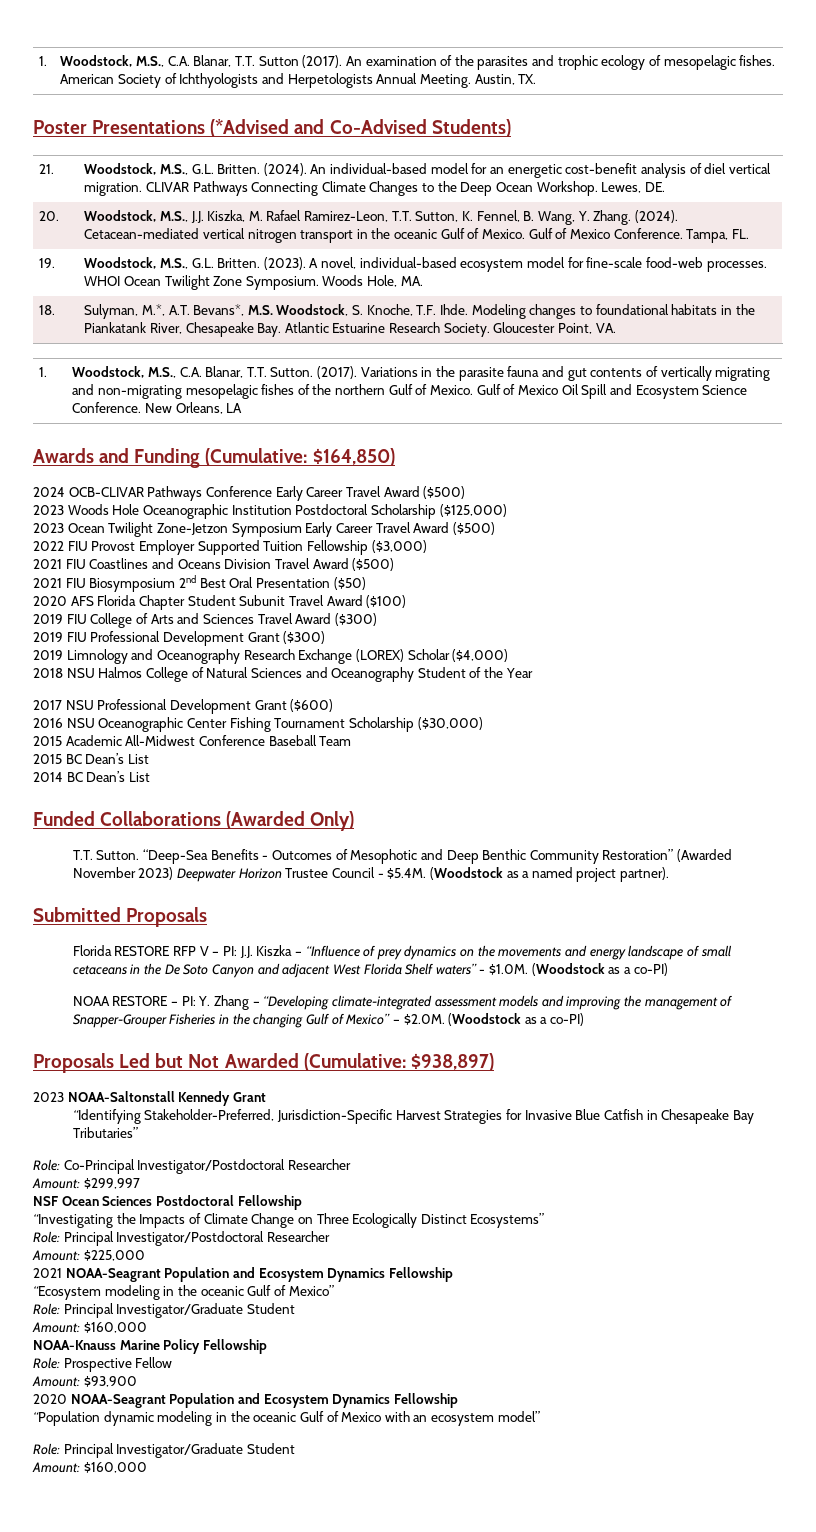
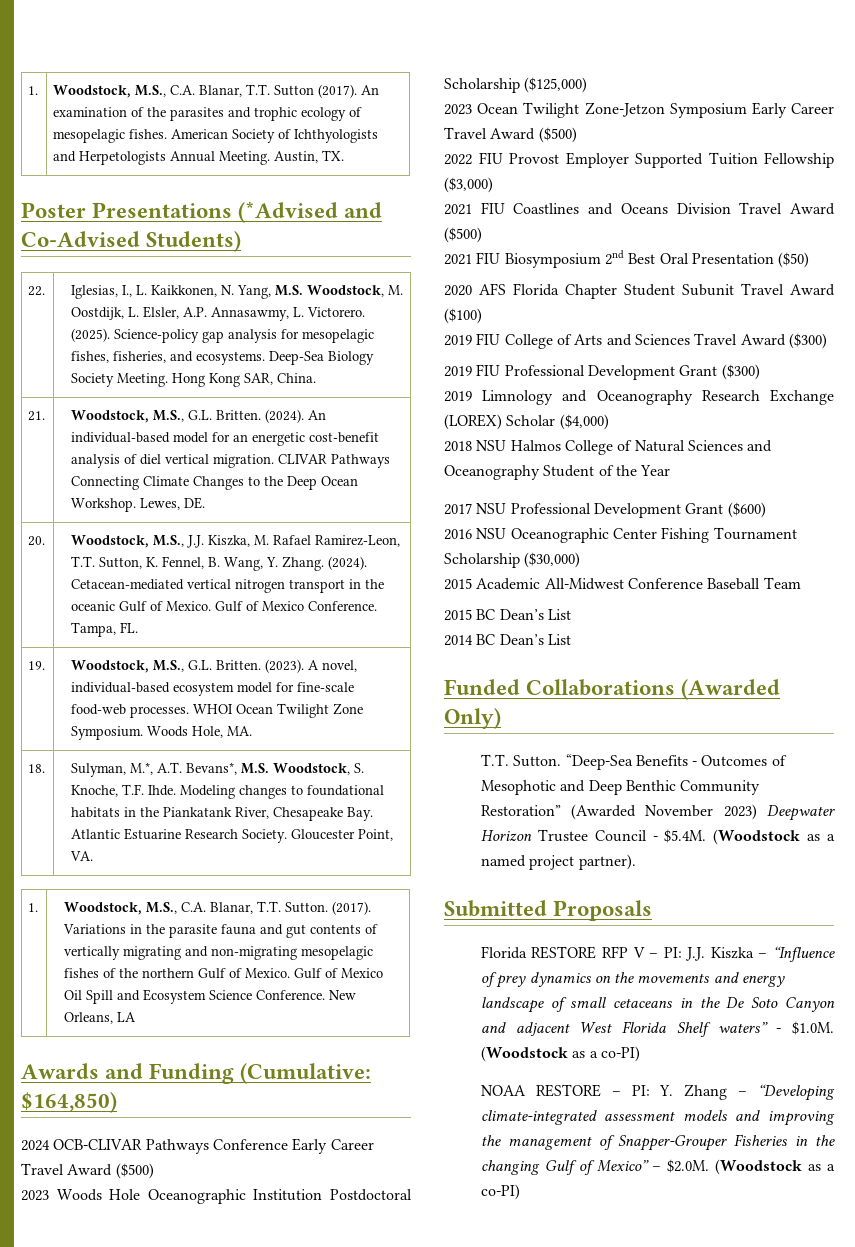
+ 22. | Iglesias, I., L. Kaikkonen, N. Yang, M.S. Woodstock, M. Oostdijk, L. Elsler, A.P. Annasawmy, L. Victorero. (2025). Science-policy gap analysis for mesopelagic fishes, fisheries, and ecosystems. Deep-Sea Biology Society Meeting. Hong Kong SAR, China.
- Proposals Led but Not Awarded (Cumulative: $938,897)
- 2023 NOAA-Saltonstall Kennedy Grant
- “Identifying Stakeholder-Preferred, Jurisdiction-Specific Harvest Strategies for Invasive Blue Catfish in Chesapeake Bay Tributaries”
- Role: Co-Principal Investigator/Postdoctoral Researcher
- Amount: $299,997
- NSF Ocean Sciences Postdoctoral Fellowship
- “Investigating the Impacts of Climate Change on Three Ecologically Distinct Ecosystems”
- Role: Principal Investigator/Postdoctoral Researcher
- Amount: $225,000
- 2021 NOAA-Seagrant Population and Ecosystem Dynamics Fellowship
- “Ecosystem modeling in the oceanic Gulf of Mexico”
- Role: Principal Investigator/Graduate Student
- Amount: $160,000
- NOAA-Knauss Marine Policy Fellowship
- Role: Prospective Fellow
- Amount: $93,900
- 2020 NOAA-Seagrant Population and Ecosystem Dynamics Fellowship
- “Population dynamic modeling in the oceanic Gulf of Mexico with an ecosystem model”
- Role: Principal Investigator/Graduate Student
- Amount: $160,000

